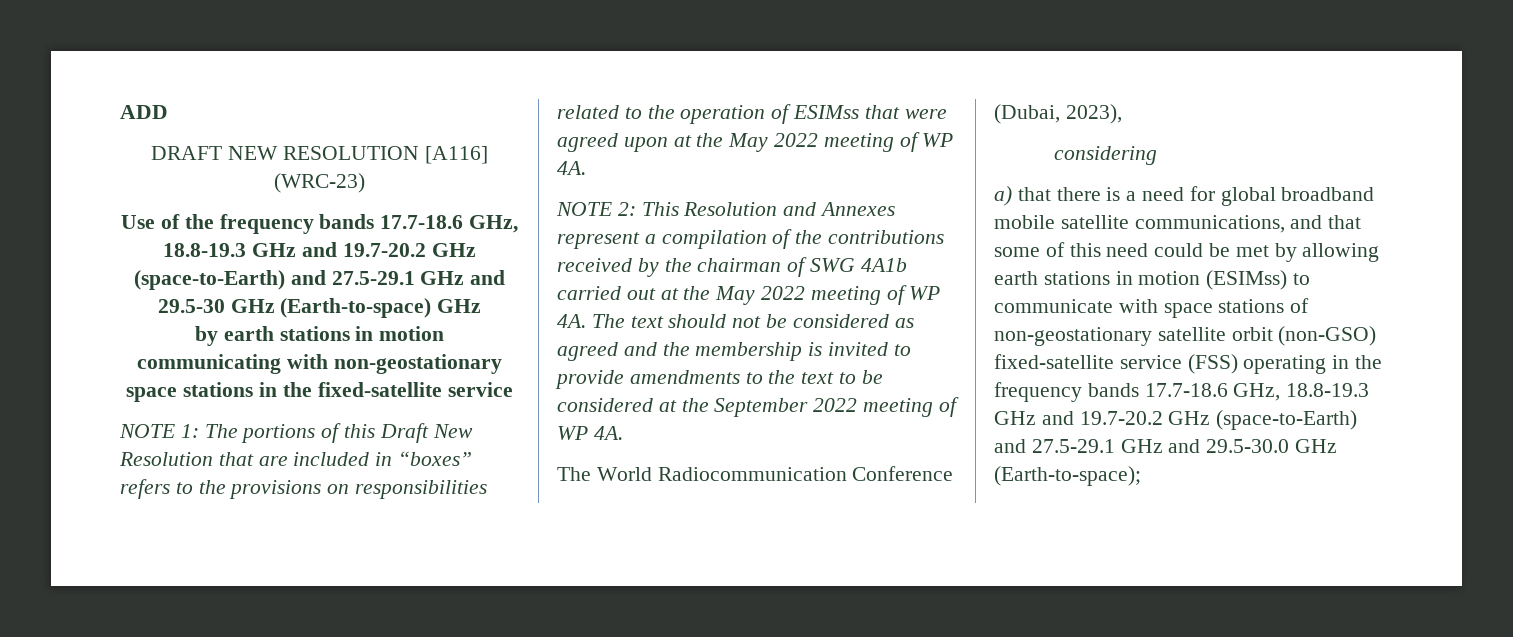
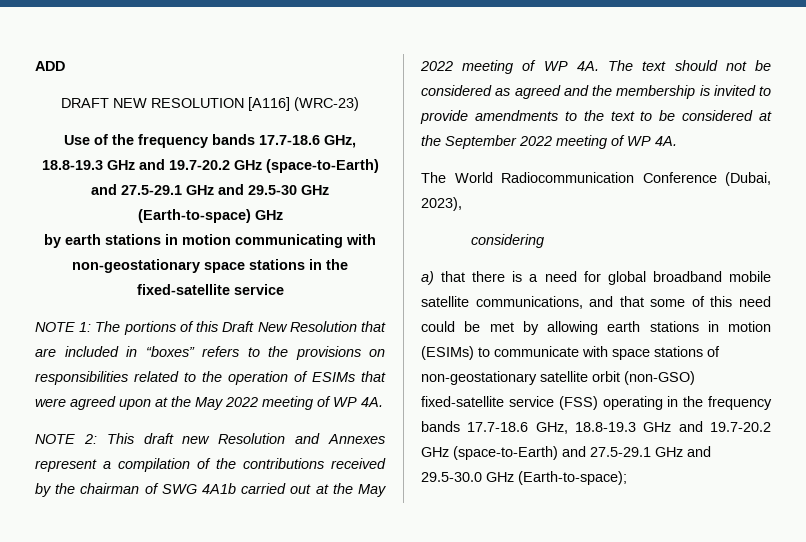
- NOTE 1: The portions of this Draft New Resolution that are included in “boxes” refers to the provisions on responsibilities related to the operation of ESIMss that were agreed upon at the May 2022 meeting of WP 4A.
+ NOTE 1: The portions of this Draft New Resolution that are included in “boxes” refers to the provisions on responsibilities related to the operation of ESIMs that were agreed upon at the May 2022 meeting of WP 4A.
- NOTE 2: This Resolution and Annexes represent a compilation of the contributions received by the chairman of SWG 4A1b carried out at the May 2022 meeting of WP 4A.
+ NOTE 2: This draft new Resolution and Annexes represent a compilation of the contributions received by the chairman of SWG 4A1b carried out at the May 2022 meeting of WP 4A.
- a) that there is a need for global broadband mobile satellite communications, and that some of this need could be met by allowing earth stations in motion (ESIMss) to communicate with space stations of non-geostationary satellite orbit (non-GSO) fixed-satellite service (FSS) operating in the frequency bands 17.7-18.6 GHz, 18.8-19.3 GHz and 19.7-20.2 GHz (space-to-Earth) and 27.5-29.1 GHz and 29.5-30.0 GHz (Earth-to-space);
+ a) that there is a need for global broadband mobile satellite communications, and that some of this need could be met by allowing earth stations in motion (ESIMs) to communicate with space stations of non-geostationary satellite orbit (non-GSO) fixed-satellite service (FSS) operating in the frequency bands 17.7-18.6 GHz, 18.8-19.3 GHz and 19.7-20.2 GHz (space-to-Earth) and 27.5-29.1 GHz and 29.5-30.0 GHz (Earth-to-space);

